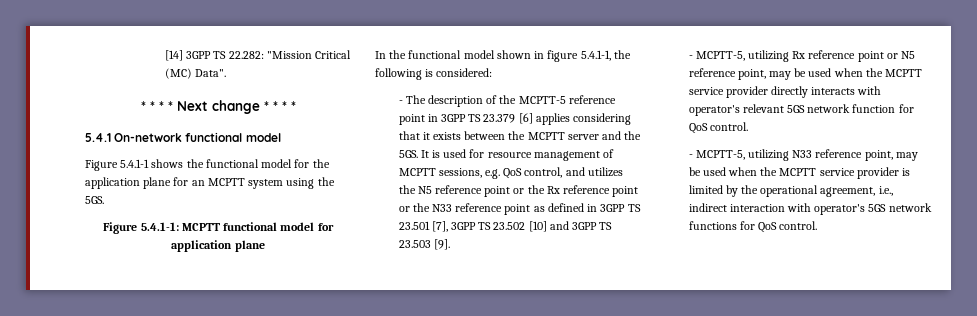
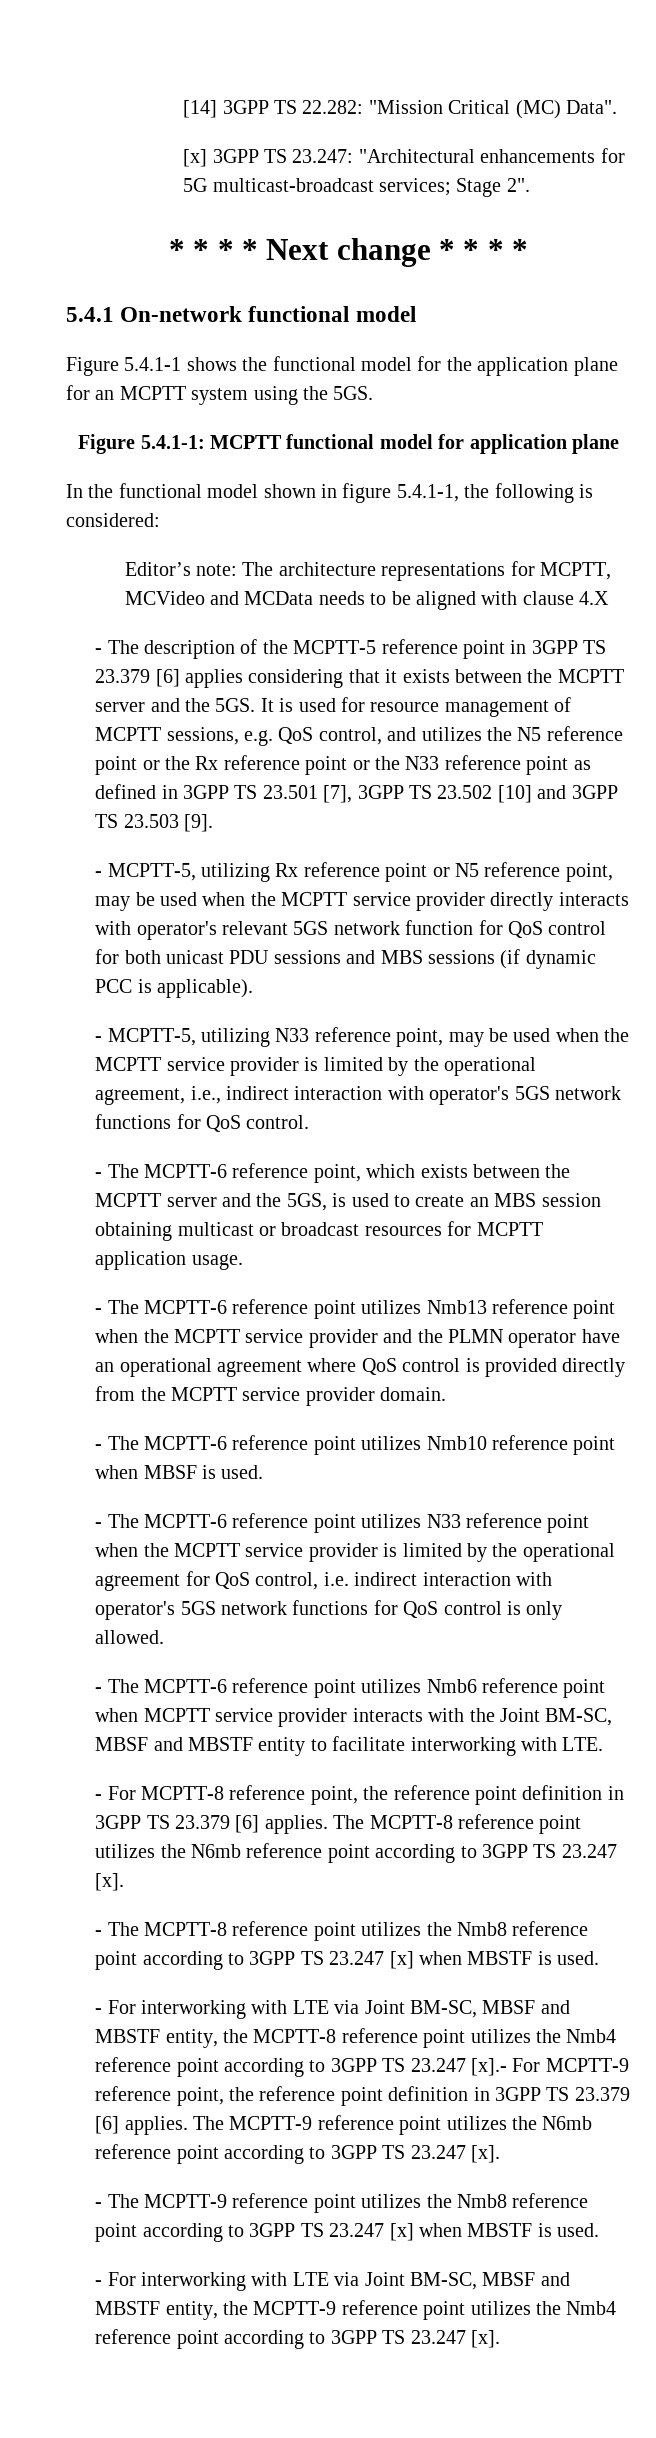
+ [x] 3GPP TS 23.247: "Architectural enhancements for 5G multicast-broadcast services; Stage 2".
+ Editor’s note: The architecture representations for MCPTT, MCVideo and MCData needs to be aligned with clause 4.X
- - MCPTT-5, utilizing Rx reference point or N5 reference point, may be used when the MCPTT service provider directly interacts with operator's relevant 5GS network function for QoS control.
+ - MCPTT-5, utilizing Rx reference point or N5 reference point, may be used when the MCPTT service provider directly interacts with operator's relevant 5GS network function for QoS control for both unicast PDU sessions and MBS sessions (if dynamic PCC is applicable).
+ - The MCPTT-6 reference point, which exists between the MCPTT server and the 5GS, is used to create an MBS session obtaining multicast or broadcast resources for MCPTT application usage.
+ - The MCPTT-6 reference point utilizes Nmb13 reference point when the MCPTT service provider and the PLMN operator have an operational agreement where QoS control is provided directly from the MCPTT service provider domain.
+ - The MCPTT-6 reference point utilizes Nmb10 reference point when MBSF is used.
+ - The MCPTT-6 reference point utilizes N33 reference point when the MCPTT service provider is limited by the operational agreement for QoS control, i.e. indirect interaction with operator's 5GS network functions for QoS control is only allowed.
+ - The MCPTT-6 reference point utilizes Nmb6 reference point when MCPTT service provider interacts with the Joint BM-SC, MBSF and MBSTF entity to facilitate interworking with LTE.
+ - For MCPTT-8 reference point, the reference point definition in 3GPP TS 23.379 [6] applies. The MCPTT-8 reference point utilizes the N6mb reference point according to 3GPP TS 23.247 [x].
+ - The MCPTT-8 reference point utilizes the Nmb8 reference point according to 3GPP TS 23.247 [x] when MBSTF is used.
+ - For interworking with LTE via Joint BM-SC, MBSF and MBSTF entity, the MCPTT-8 reference point utilizes the Nmb4 reference point according to 3GPP TS 23.247 [x].- For MCPTT-9 reference point, the reference point definition in 3GPP TS 23.379 [6] applies. The MCPTT-9 reference point utilizes the N6mb reference point according to 3GPP TS 23.247 [x].
+ - The MCPTT-9 reference point utilizes the Nmb8 reference point according to 3GPP TS 23.247 [x] when MBSTF is used.
+ - For interworking with LTE via Joint BM-SC, MBSF and MBSTF entity, the MCPTT-9 reference point utilizes the Nmb4 reference point according to 3GPP TS 23.247 [x].

